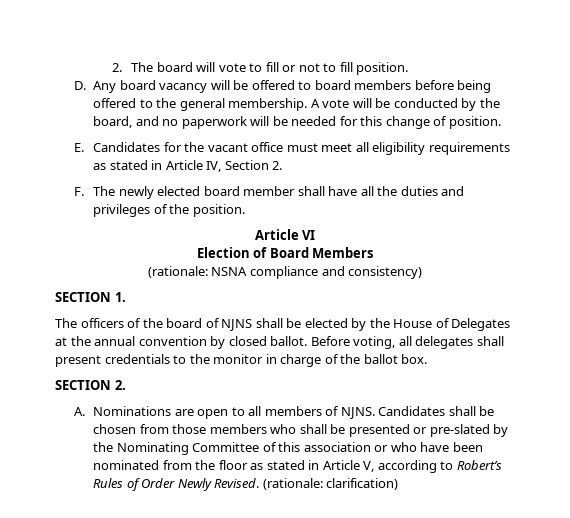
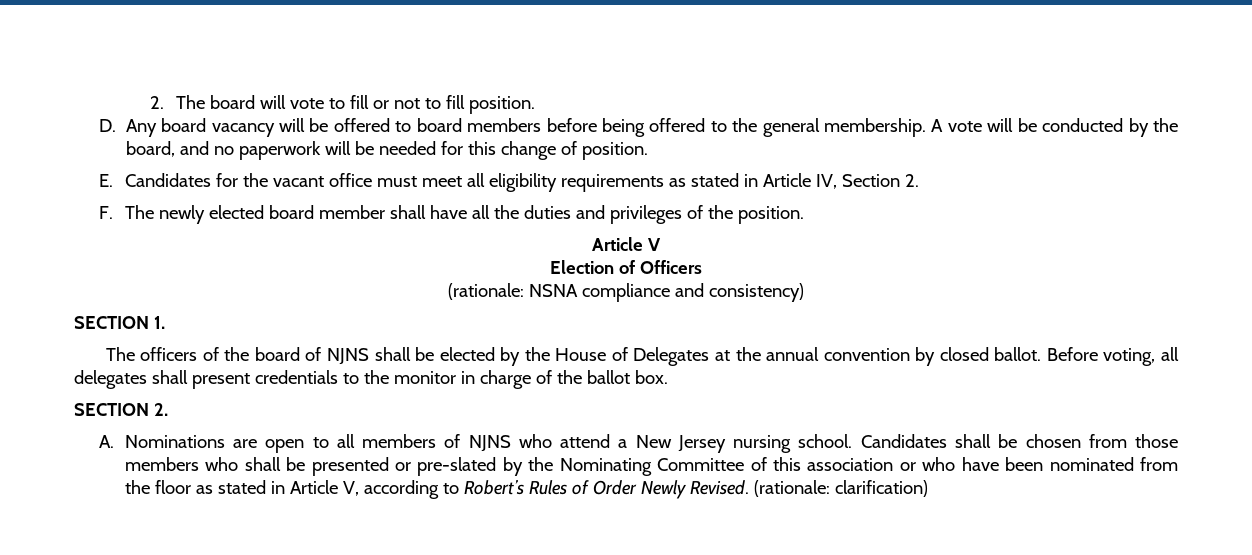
- Article VI
+ Article V
- Election of Board Members
+ Election of Officers
- A. Nominations are open to all members of NJNS.
+ A. Nominations are open to all members of NJNS who attend a New Jersey nursing school.

